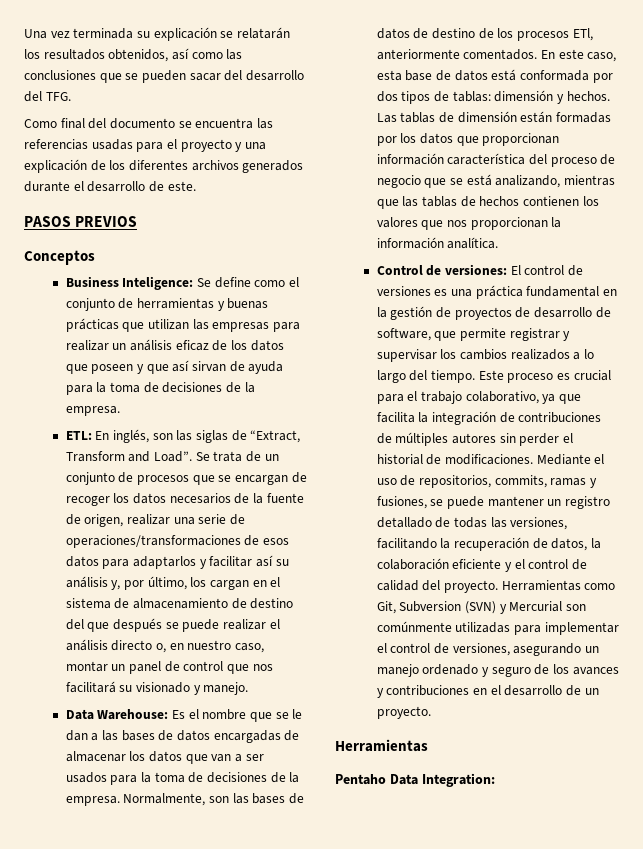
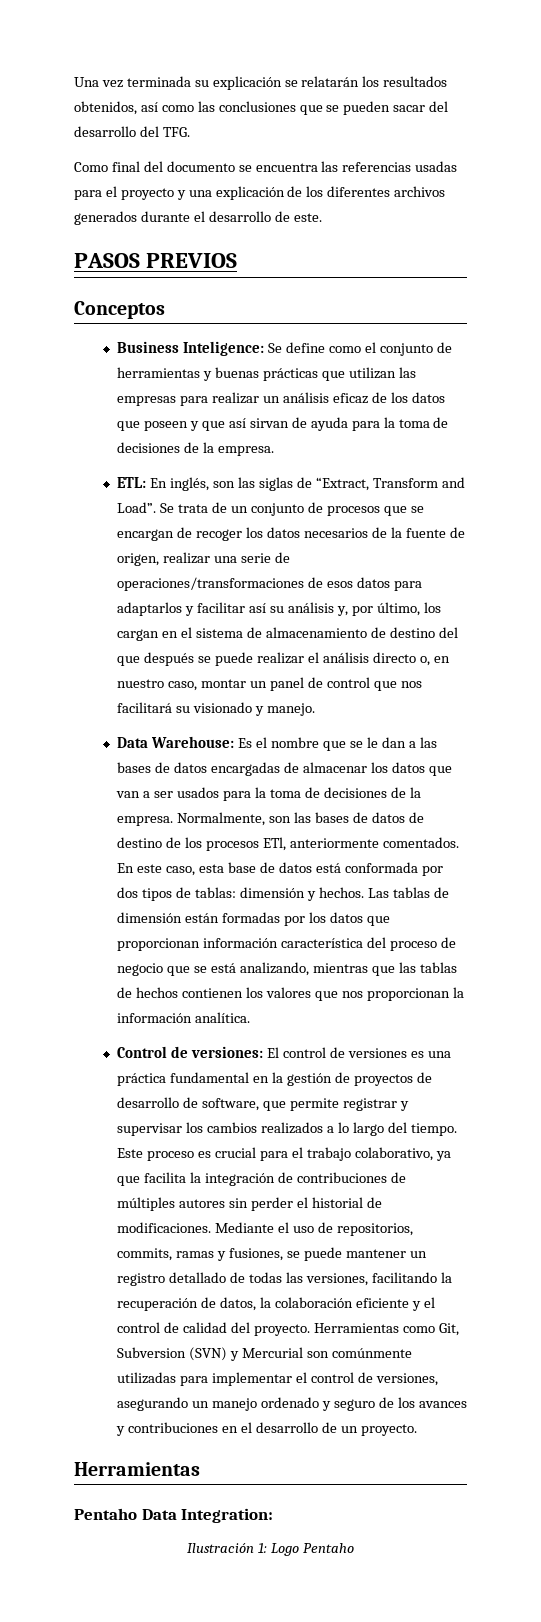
+ Ilustración 1: Logo Pentaho

